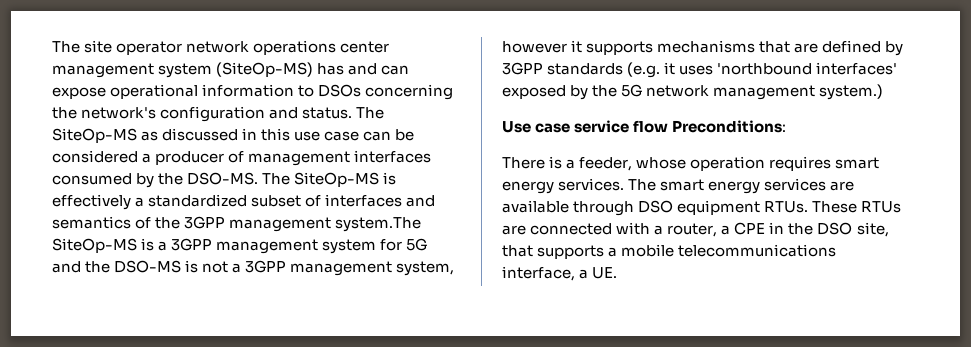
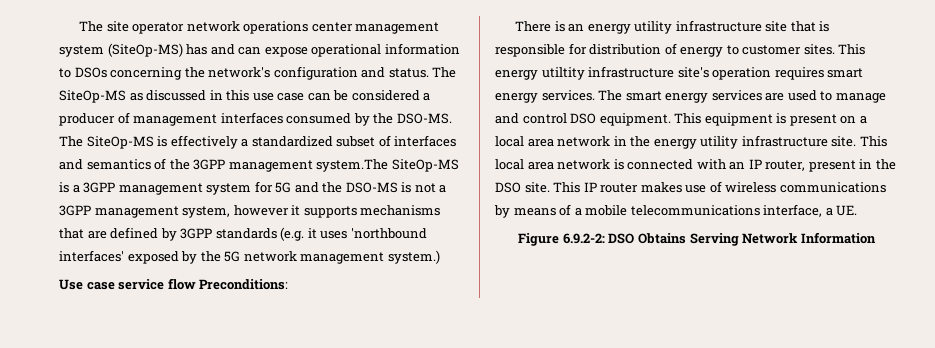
- There is a feeder, whose operation requires smart energy services.
+ There is an energy utility infrastructure site that is responsible for distribution of energy to customer sites. This energy utiltity infrastructure site's operation requires smart energy services.
- The smart energy services are available through DSO equipment RTUs. These RTUs are connected with a router, a CPE in the DSO site, that supports a mobile telecommunications interface, a UE.
+ The smart energy services are used to manage and control DSO equipment. This equipment is present on a local area network in the energy utility infrastructure site. This local area network is connected with an IP router, present in the DSO site. This IP router makes use of wireless communications by means of a mobile telecommunications interface, a UE.
+ Figure 6.9.2-2: DSO Obtains Serving Network Information

